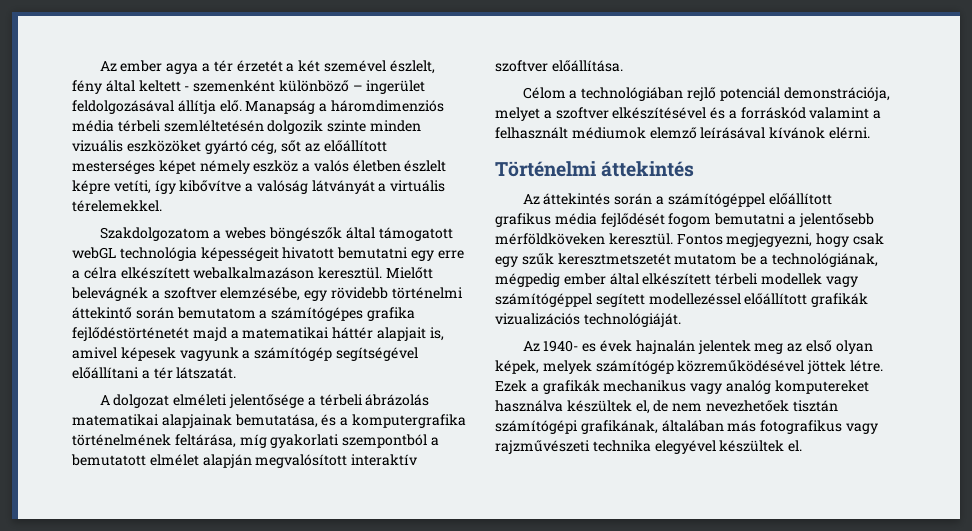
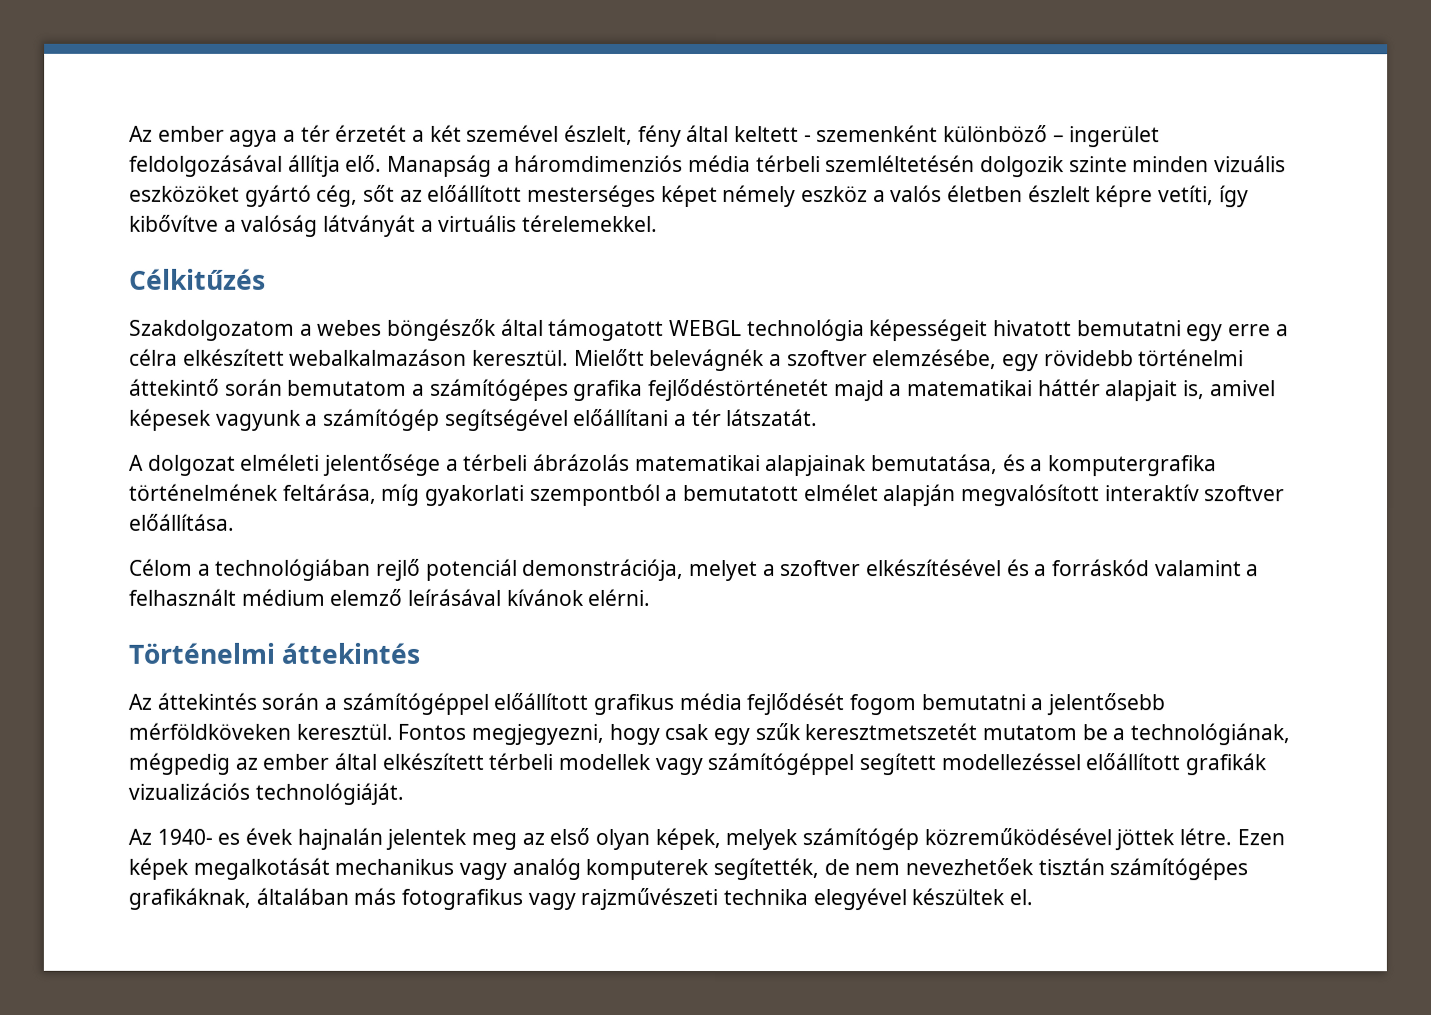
+ Célkitűzés
- Szakdolgozatom a webes böngészők által támogatott webGL technológia képességeit hivatott bemutatni egy erre a célra elkészített webalkalmazáson keresztül.
+ Szakdolgozatom a webes böngészők által támogatott WEBGL technológia képességeit hivatott bemutatni egy erre a célra elkészített webalkalmazáson keresztül.
- Célom a technológiában rejlő potenciál demonstrációja, melyet a szoftver elkészítésével és a forráskód valamint a felhasznált médiumok elemző leírásával kívánok elérni.
+ Célom a technológiában rejlő potenciál demonstrációja, melyet a szoftver elkészítésével és a forráskód valamint a felhasznált médium elemző leírásával kívánok elérni.
- Fontos megjegyezni, hogy csak egy szűk keresztmetszetét mutatom be a technológiának, mégpedig ember által elkészített térbeli modellek vagy számítógéppel segített modellezéssel előállított grafikák vizualizációs technológiáját.
+ Fontos megjegyezni, hogy csak egy szűk keresztmetszetét mutatom be a technológiának, mégpedig az ember által elkészített térbeli modellek vagy számítógéppel segített modellezéssel előállított grafikák vizualizációs technológiáját.
- Ezek a grafikák mechanikus vagy analóg komputereket használva készültek el, de nem nevezhetőek tisztán számítógépi grafikának, általában más fotografikus vagy rajzművészeti technika elegyével készültek el.
+ Ezen képek megalkotását mechanikus vagy analóg komputerek segítették, de nem nevezhetőek tisztán számítógépes grafikáknak, általában más fotografikus vagy rajzművészeti technika elegyével készültek el.

